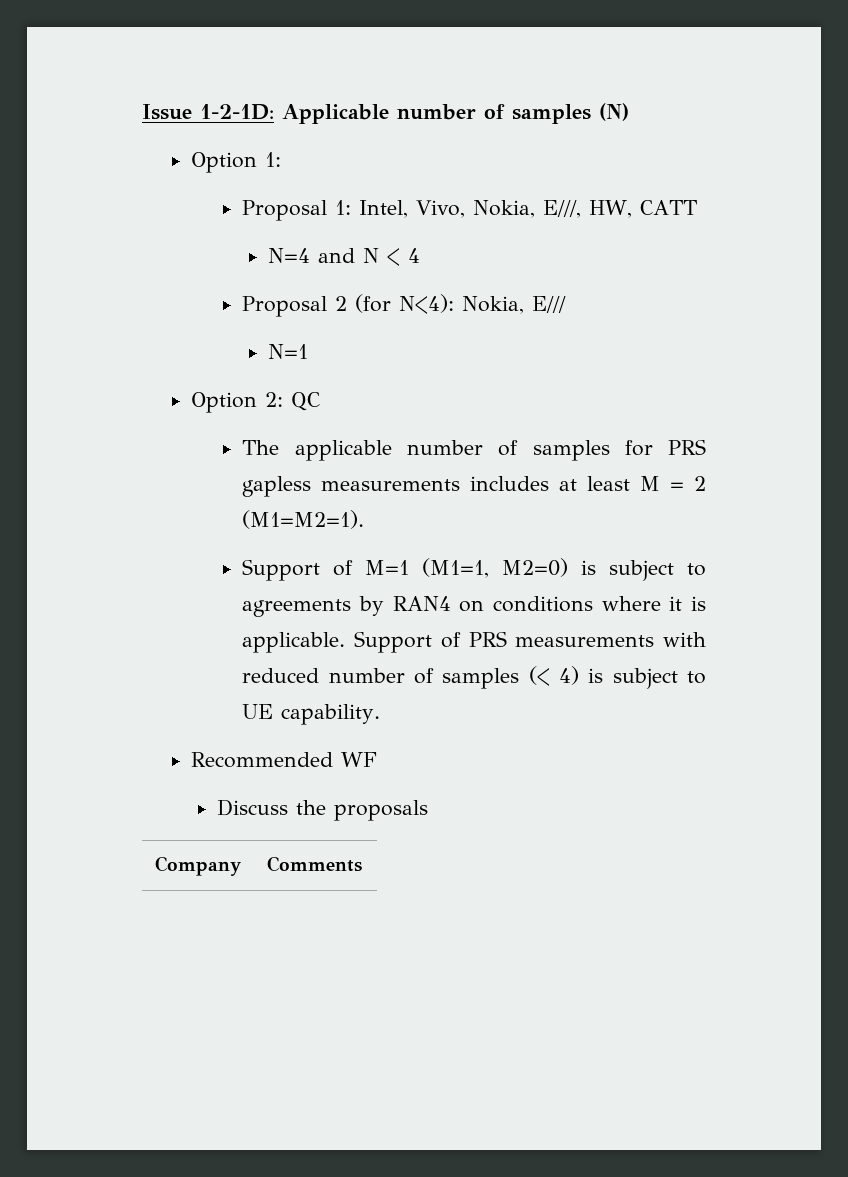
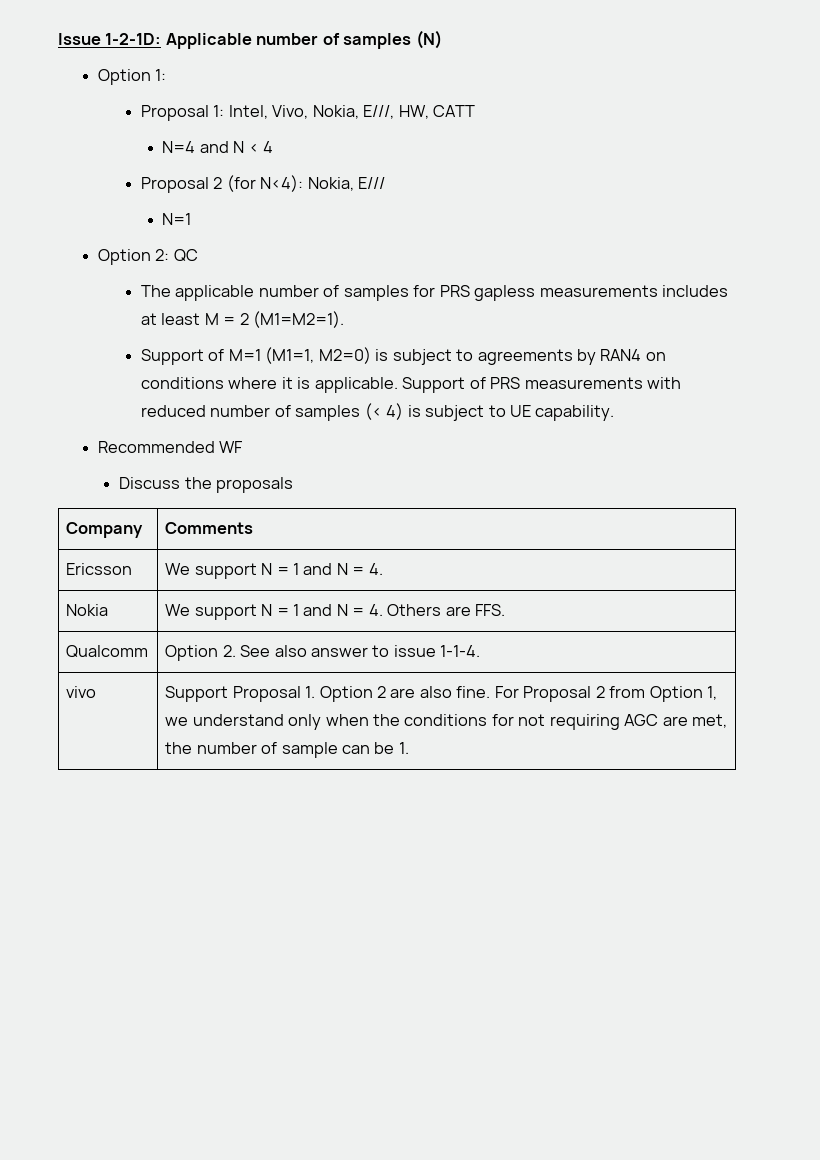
+ Ericsson | We support N = 1 and N = 4.
+ Nokia | We support N = 1 and N = 4. Others are FFS.
+ Qualcomm | Option 2. See also answer to issue 1-1-4.
+ vivo | Support Proposal 1. Option 2 are also fine. For Proposal 2 from Option 1, we understand only when the conditions for not requiring AGC are met, the number of sample can be 1.

